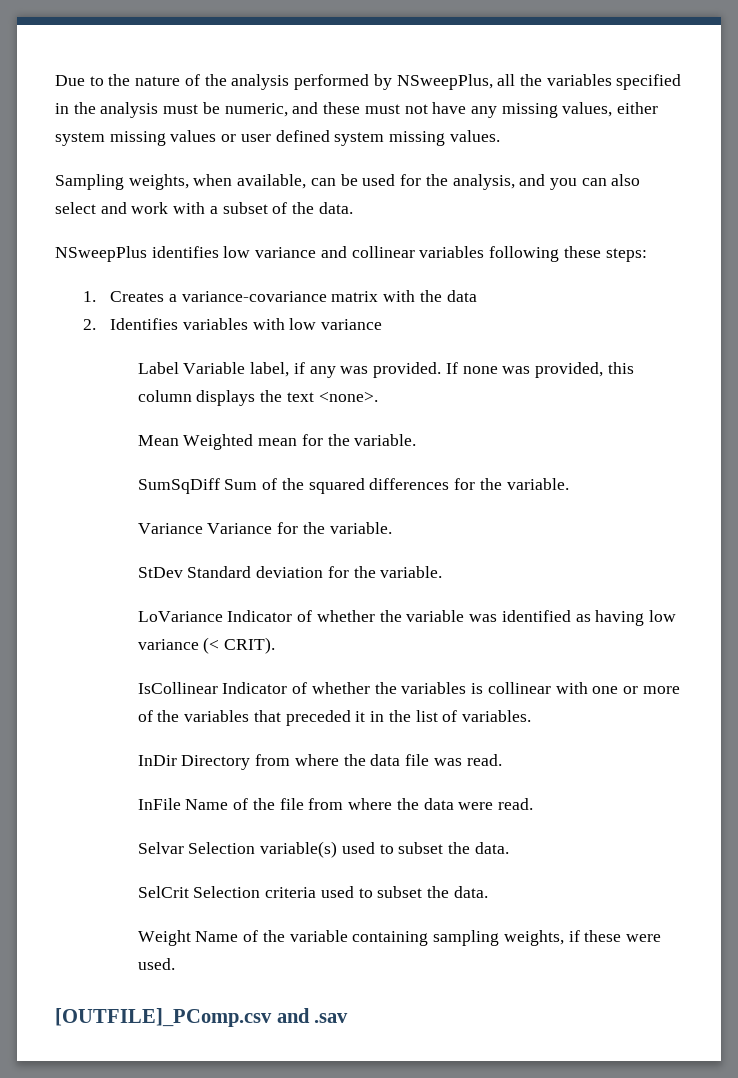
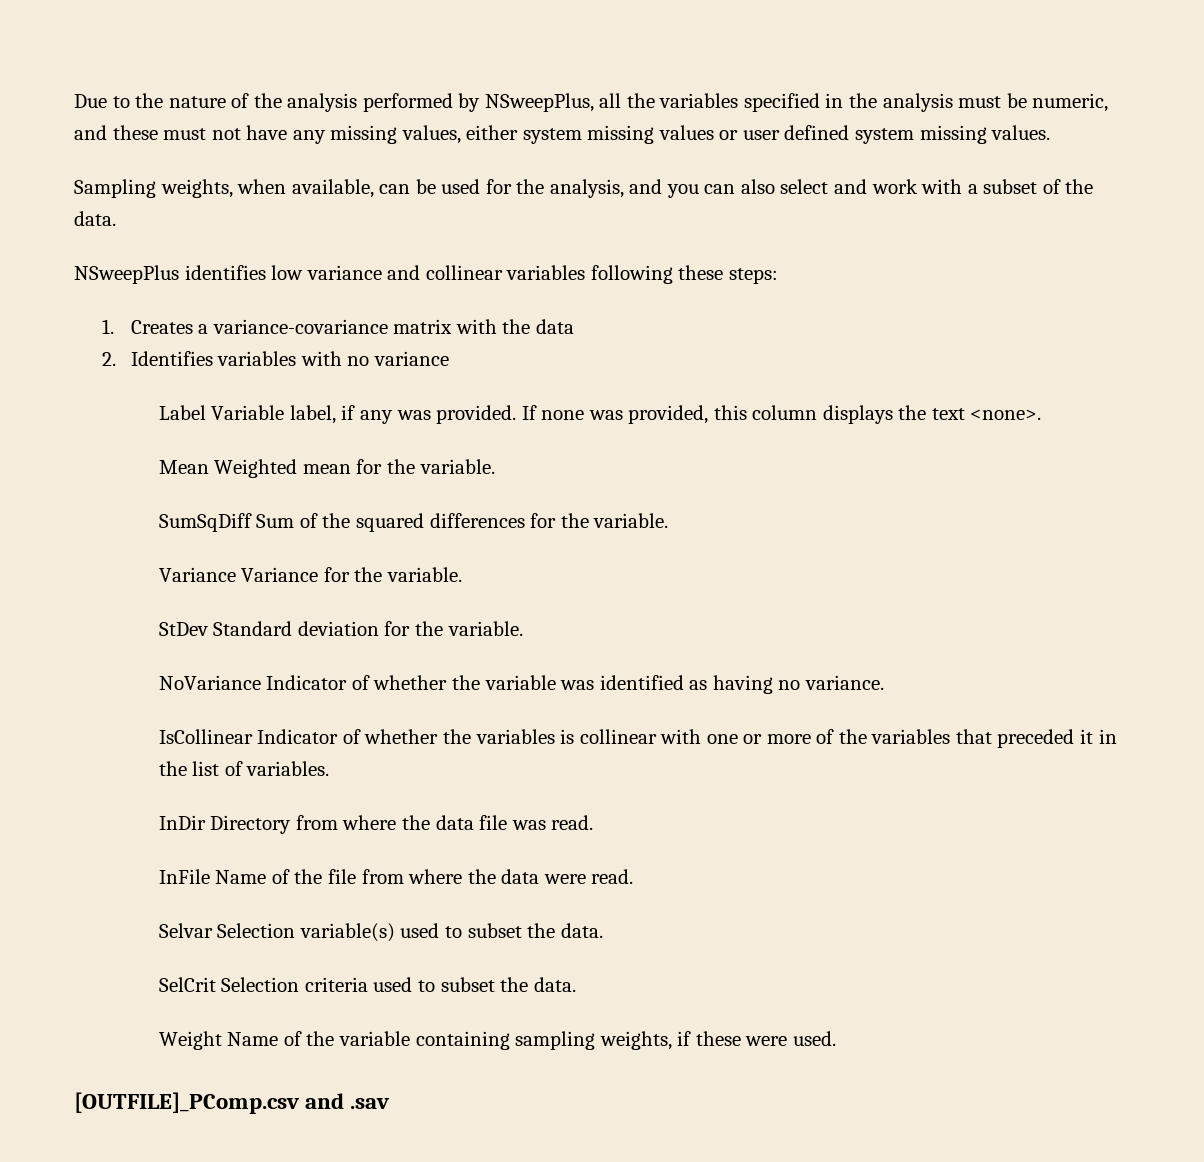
- 2. Identifies variables with low variance
+ 2. Identifies variables with no variance
- LoVariance Indicator of whether the variable was identified as having low variance (< CRIT).
+ NoVariance Indicator of whether the variable was identified as having no variance.

